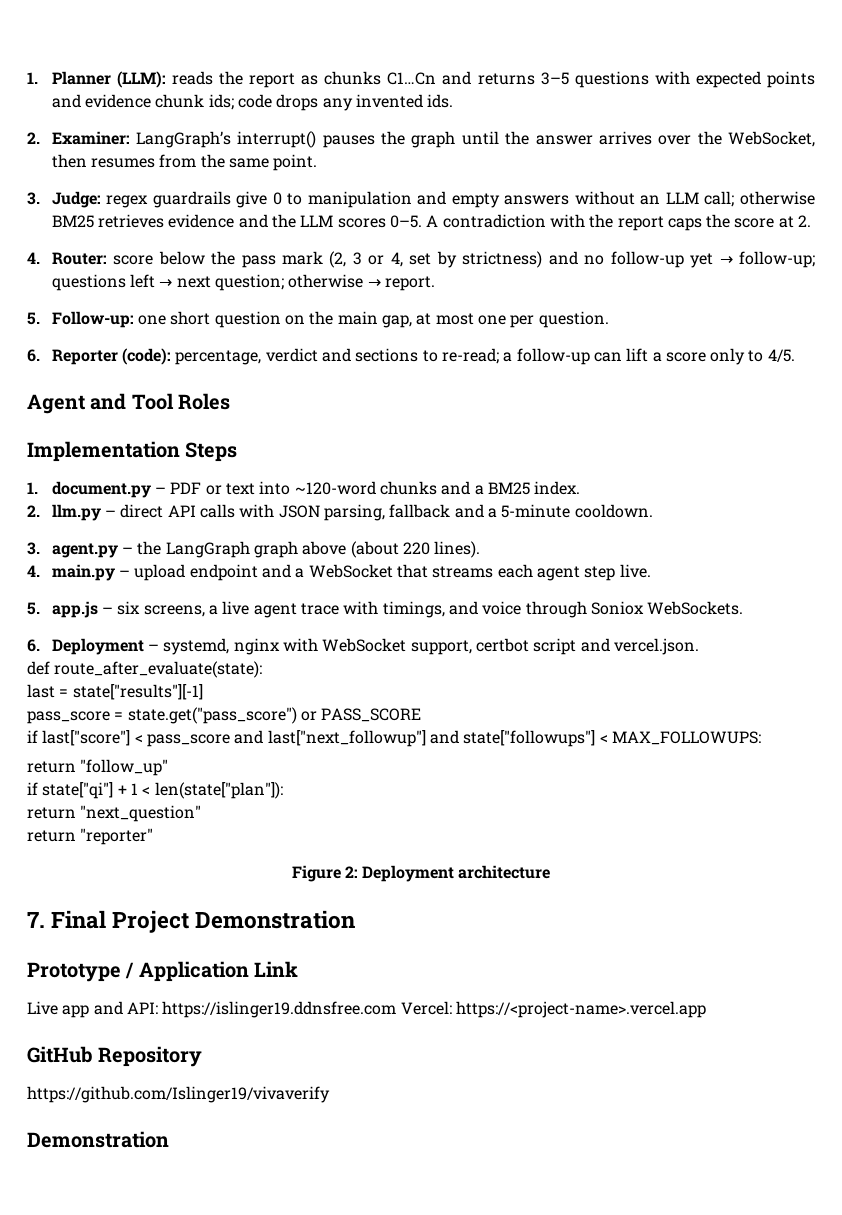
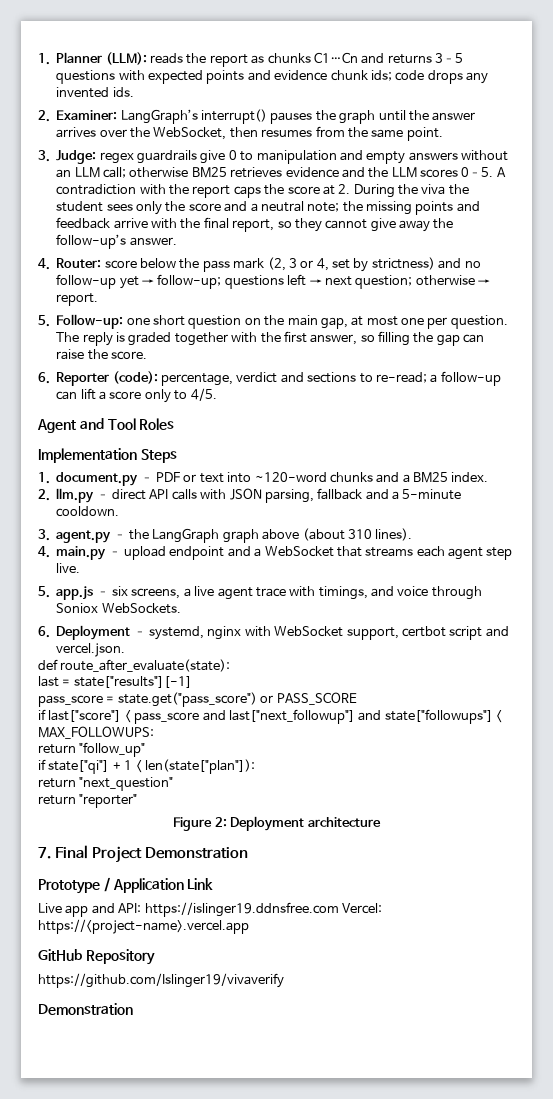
- A contradiction with the report caps the score at 2.
+ A contradiction with the report caps the score at 2. During the viva the student sees only the score and a neutral note; the missing points and feedback arrive with the final report, so they cannot give away the follow-up’s answer.
+ The reply is graded together with the first answer, so filling the gap can raise the score.
- 3. agent.py – the LangGraph graph above (about 220 lines).
+ 3. agent.py – the LangGraph graph above (about 310 lines).

